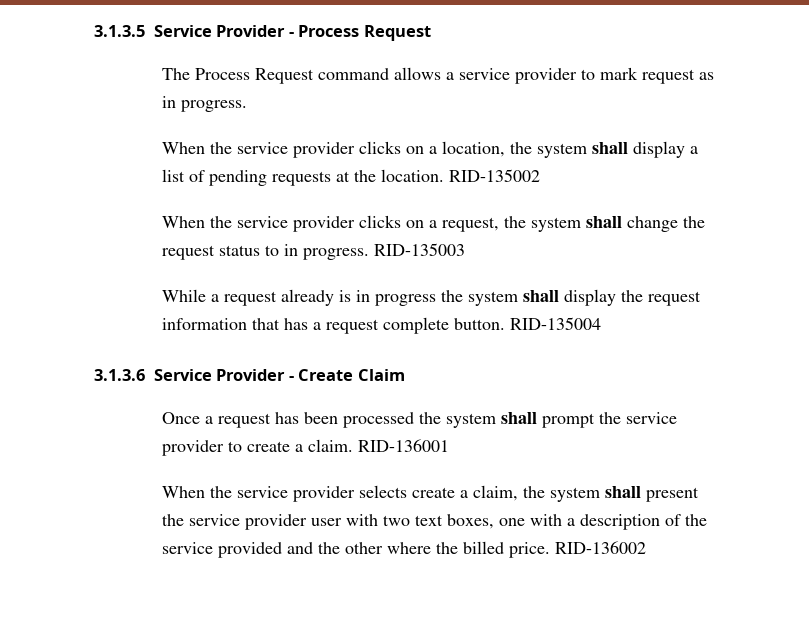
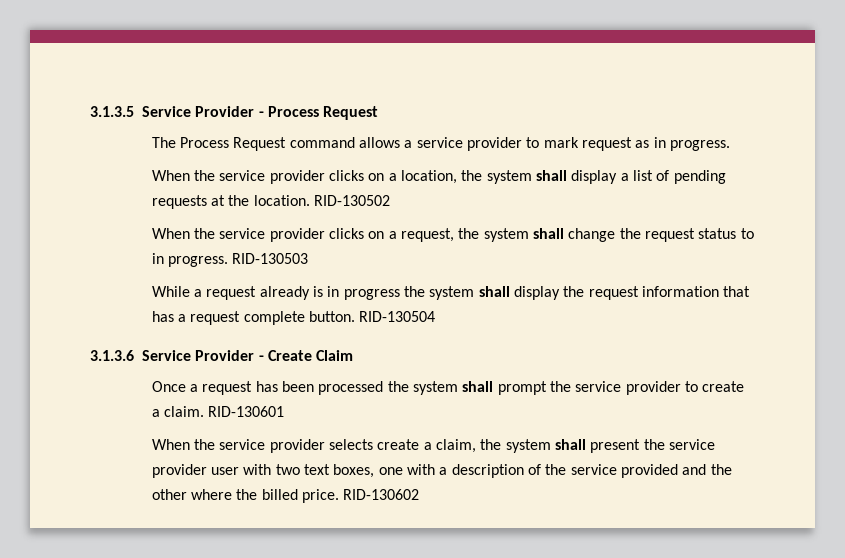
- RID-135002
+ RID-130502
- RID-135003
+ RID-130503
- RID-135004
+ RID-130504
- RID-136001
+ RID-130601
- RID-136002
+ RID-130602

